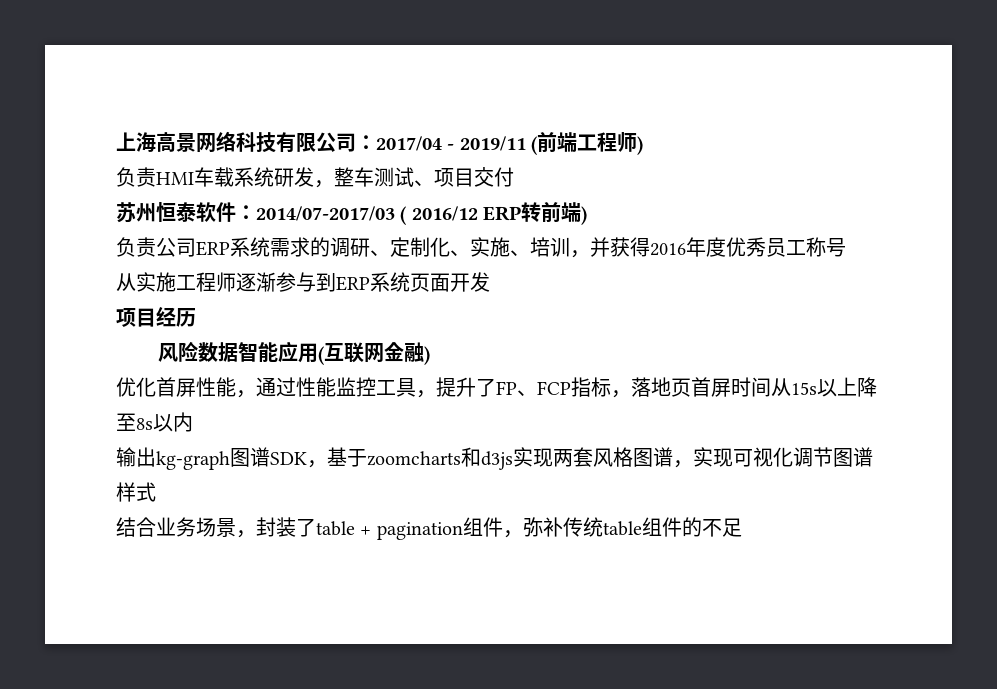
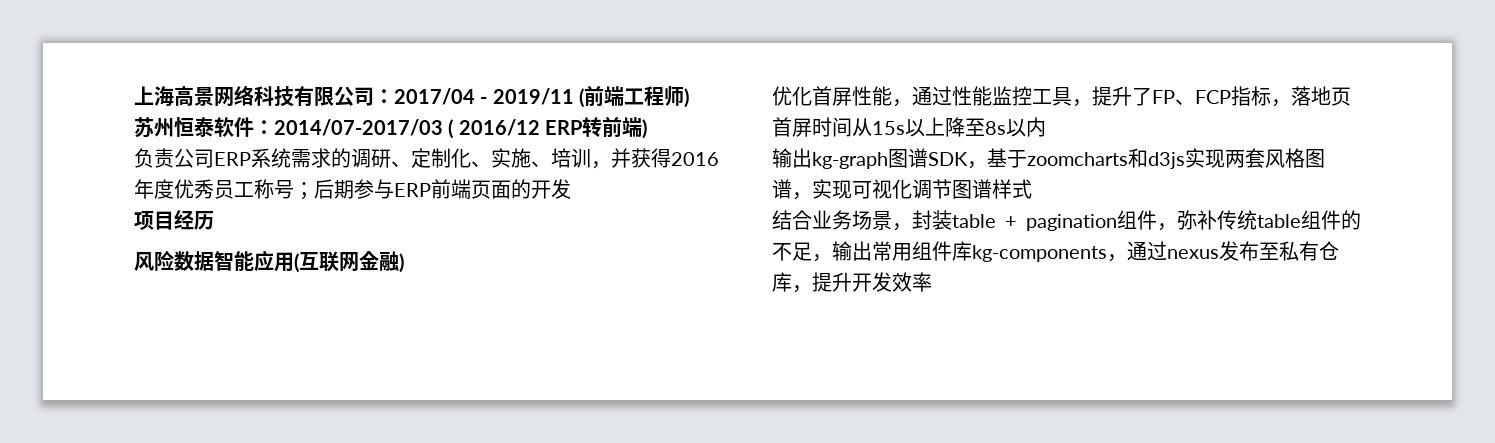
- 负责HMI车载系统研发，整车测试、项目交付
- 负责公司ERP系统需求的调研、定制化、实施、培训，并获得2016年度优秀员工称号
- 从实施工程师逐渐参与到ERP系统页面开发
+ 负责公司ERP系统需求的调研、定制化、实施、培训，并获得2016年度优秀员工称号；后期参与ERP前端页面的开发
- 结合业务场景，封装了table + pagination组件，弥补传统table组件的不足
+ 结合业务场景，封装table + pagination组件，弥补传统table组件的不足，输出常用组件库kg-components，通过nexus发布至私有仓库，提升开发效率

